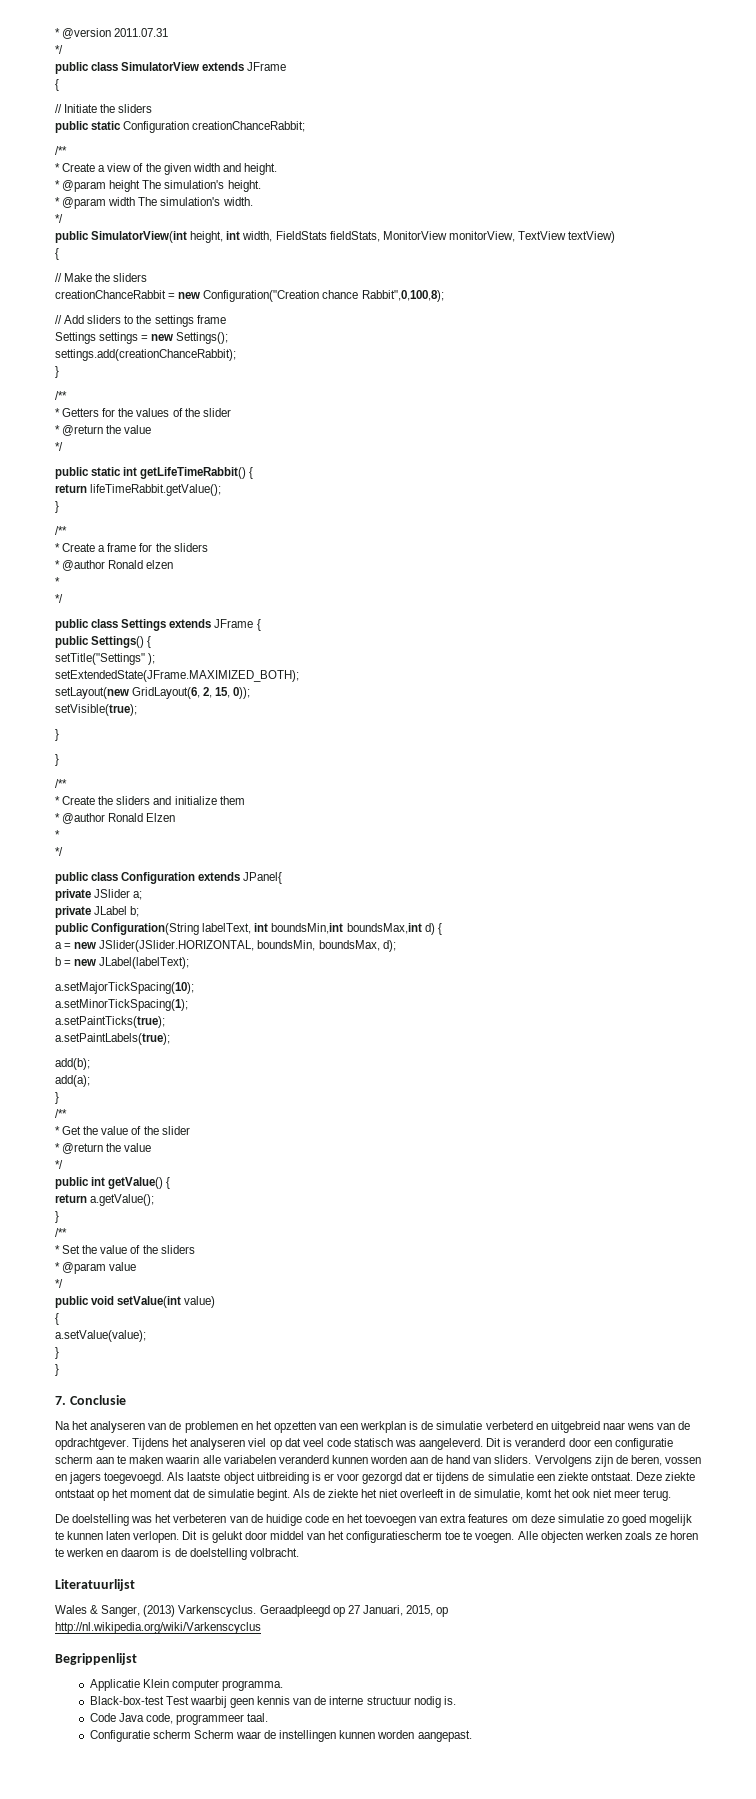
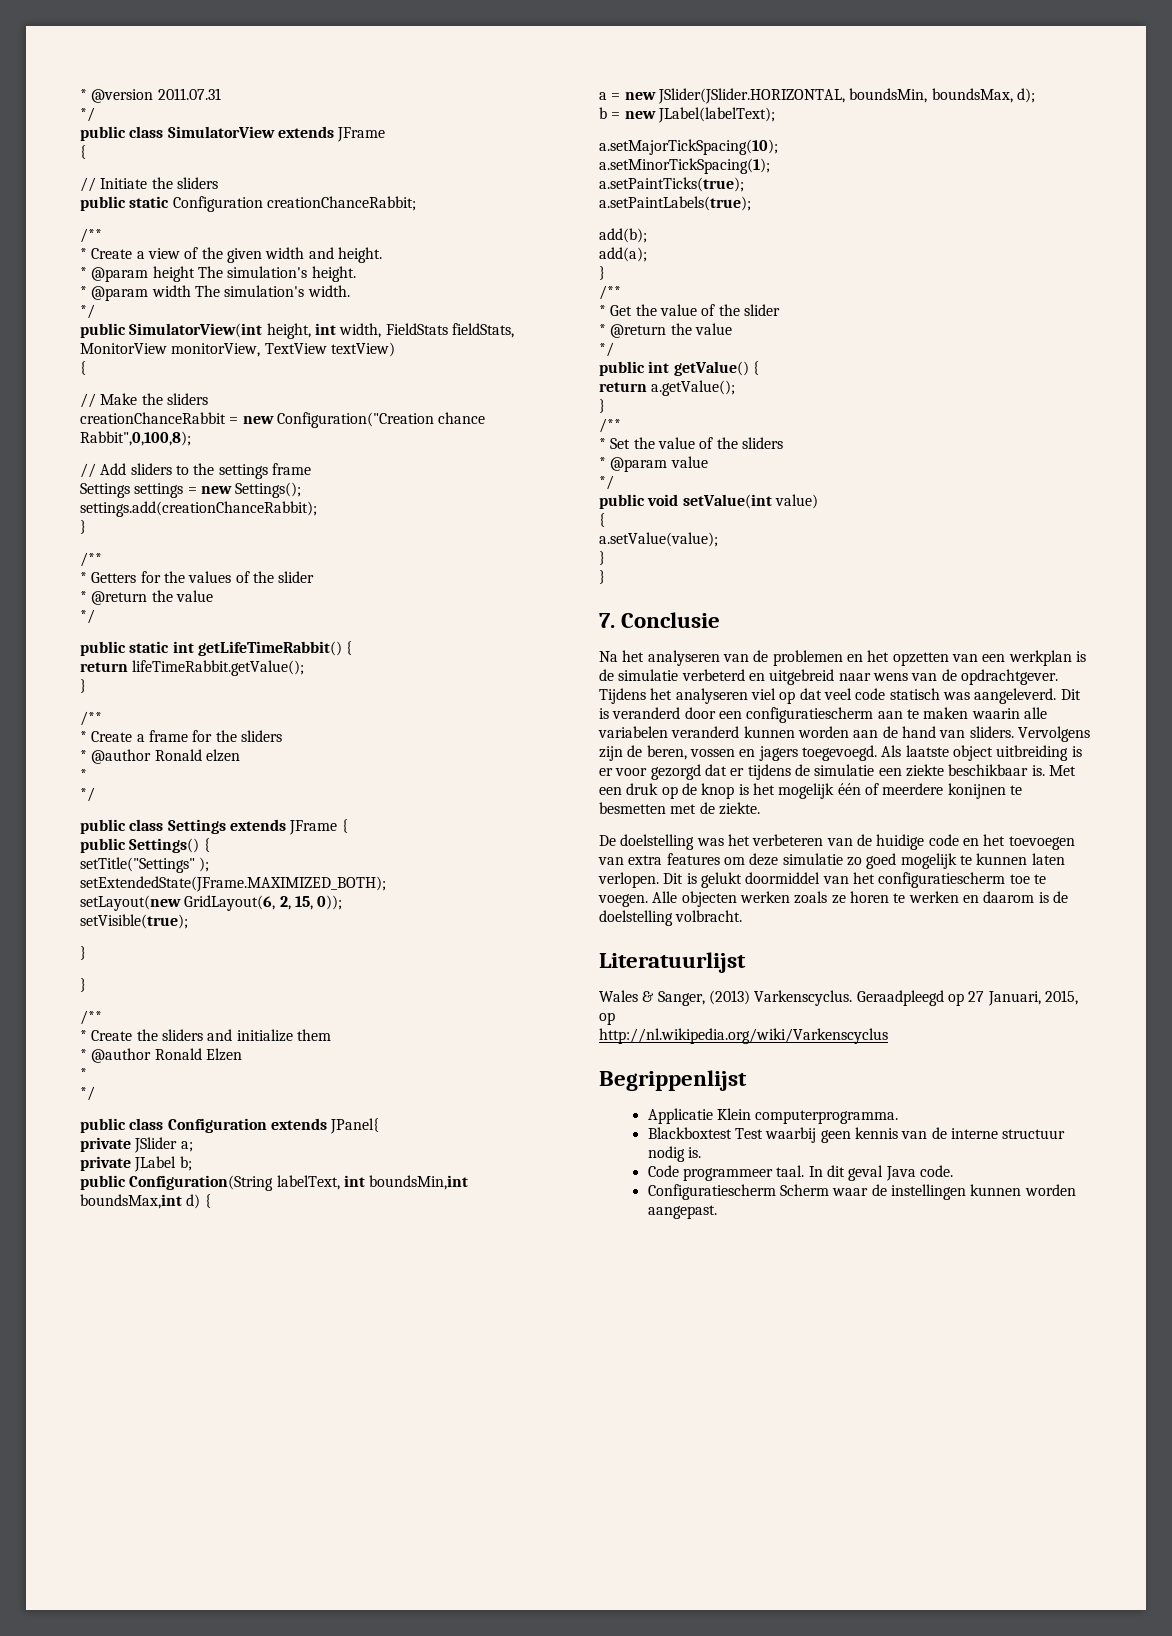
- Dit is veranderd door een configuratie scherm aan te maken waarin alle variabelen veranderd kunnen worden aan de hand van sliders.
+ Dit is veranderd door een configuratiescherm aan te maken waarin alle variabelen veranderd kunnen worden aan de hand van sliders.
- Als laatste object uitbreiding is er voor gezorgd dat er tijdens de simulatie een ziekte ontstaat. Deze ziekte ontstaat op het moment dat de simulatie begint. Als de ziekte het niet overleeft in de simulatie, komt het ook niet meer terug.
+ Als laatste object uitbreiding is er voor gezorgd dat er tijdens de simulatie een ziekte beschikbaar is. Met een druk op de knop is het mogelijk één of meerdere konijnen te besmetten met de ziekte.
- Dit is gelukt door middel van het configuratiescherm toe te voegen.
+ Dit is gelukt doormiddel van het configuratiescherm toe te voegen.
- Applicatie Klein computer programma.
- Black-box-test Test waarbij geen kennis van de interne structuur nodig is.
+ Applicatie Klein computerprogramma.
+ Blackboxtest Test waarbij geen kennis van de interne structuur nodig is.
- Code Java code, programmeer taal.
- Configuratie scherm Scherm waar de instellingen kunnen worden aangepast.
+ Code programmeer taal. In dit geval Java code.
+ Configuratiescherm Scherm waar de instellingen kunnen worden aangepast.

